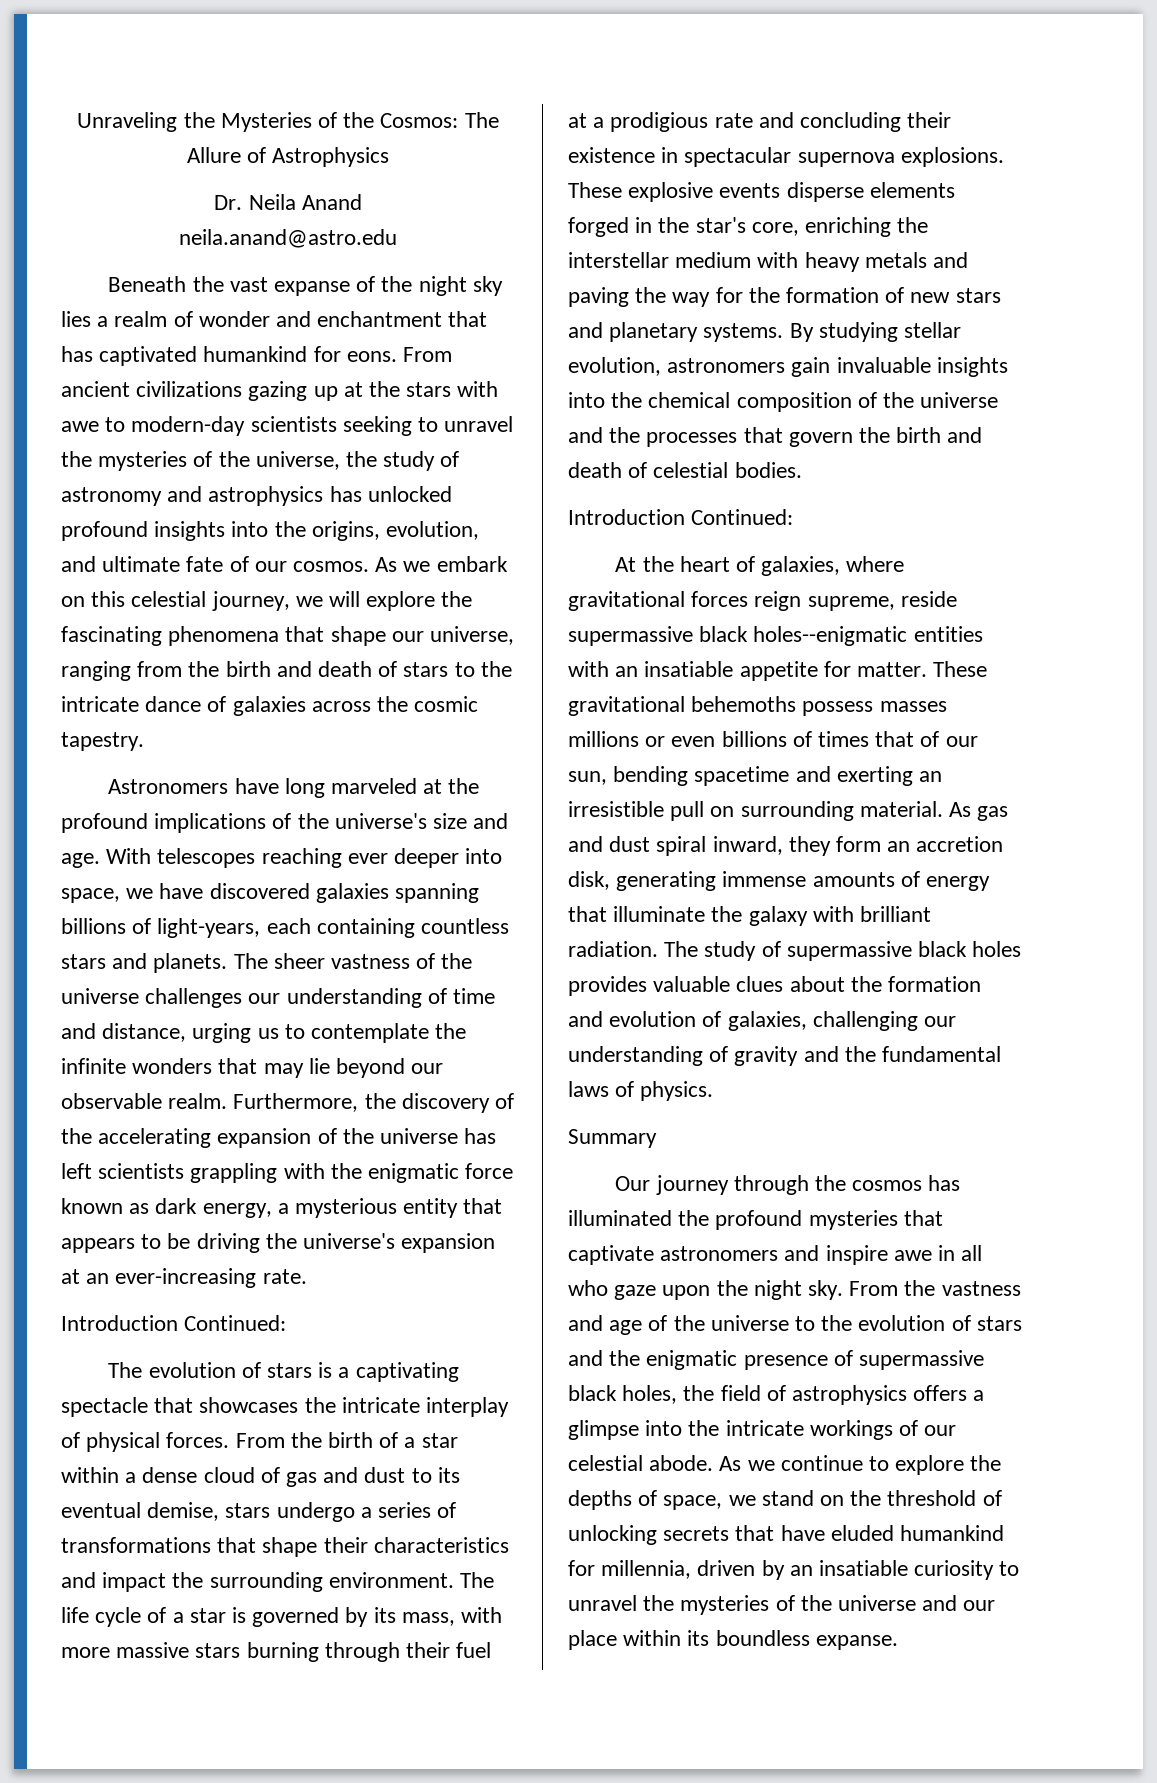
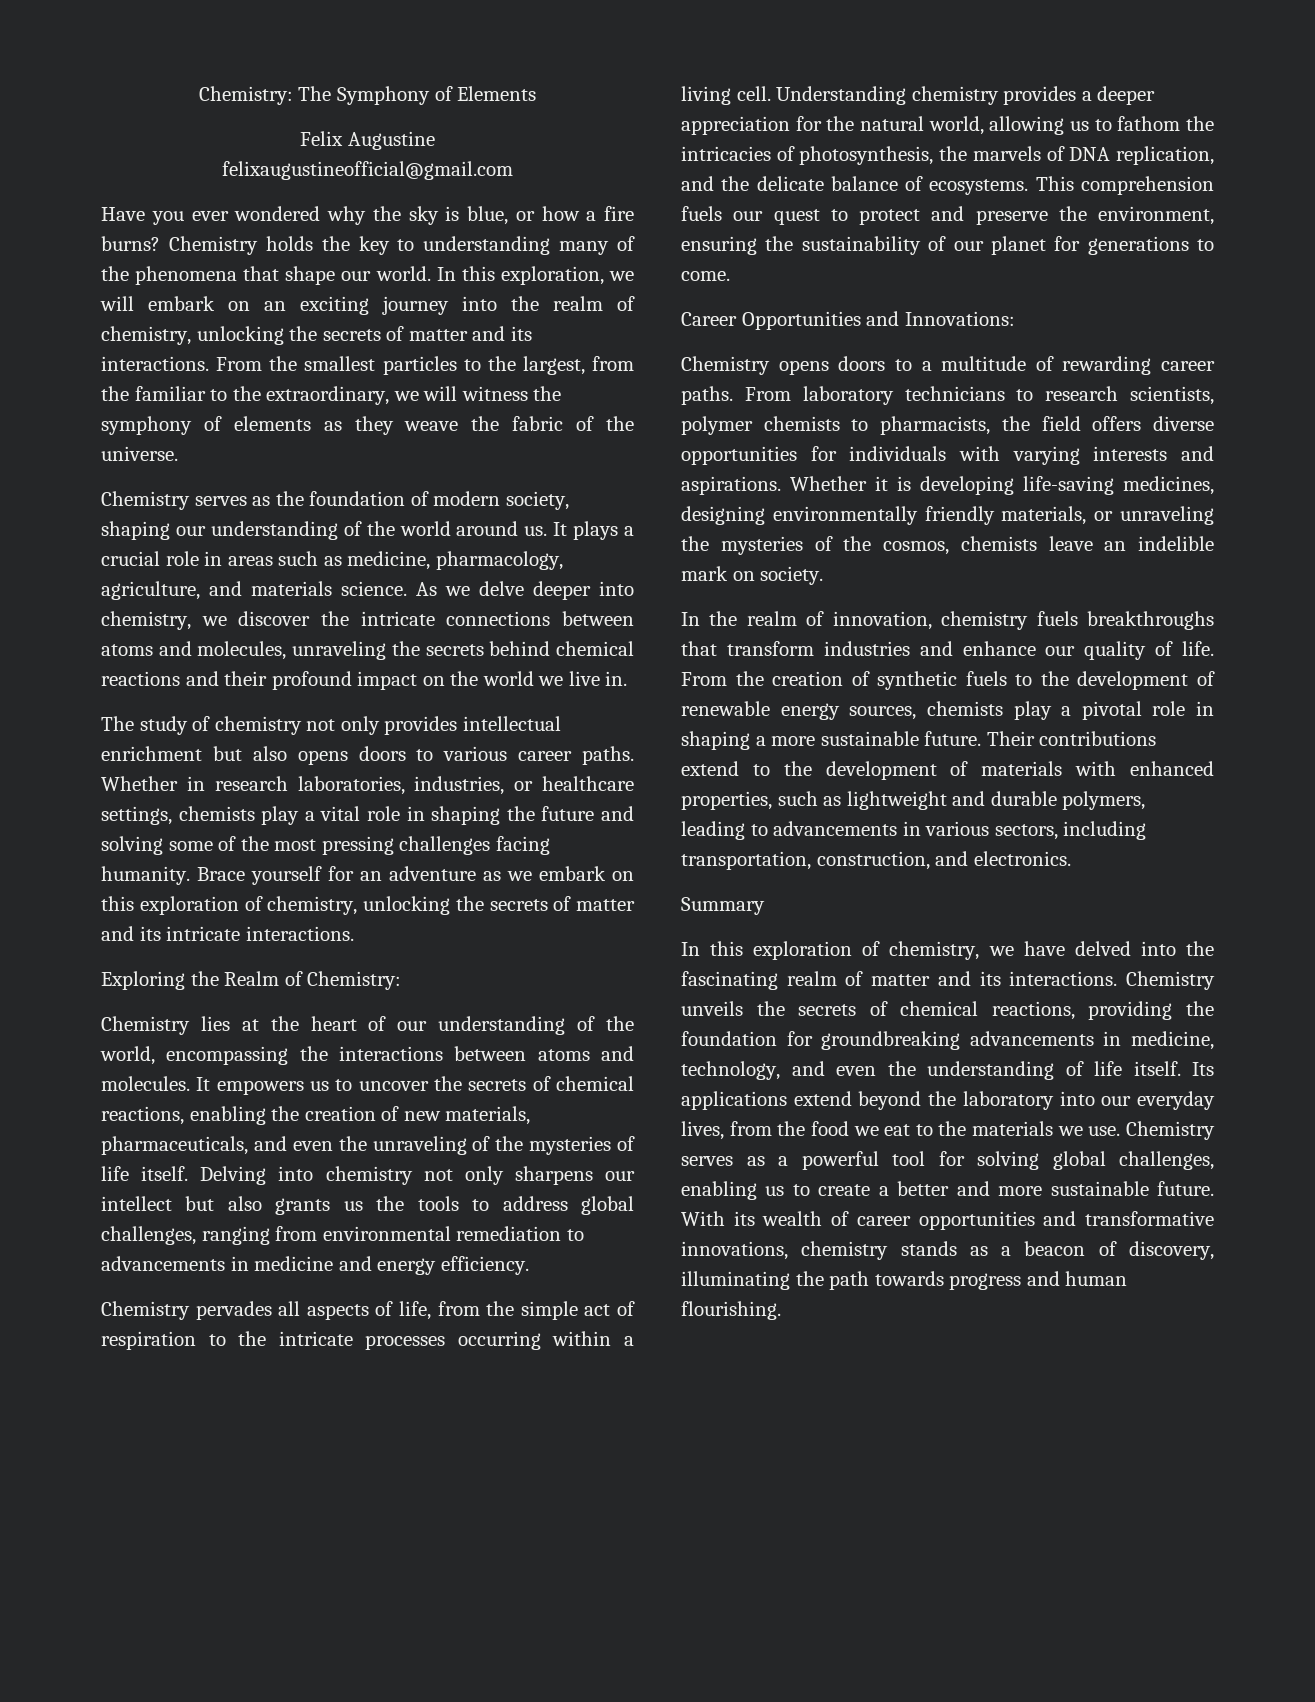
- Unraveling the Mysteries of the Cosmos: The Allure of Astrophysics
- Dr. Neila Anand
- neila.anand@astro.edu
- Beneath the vast expanse of the night sky lies a realm of wonder and enchantment that has captivated humankind for eons. From ancient civilizations gazing up at the stars with awe to modern-day scientists seeking to unravel the mysteries of the universe, the study of astronomy and astrophysics has unlocked profound insights into the origins, evolution, and ultimate fate of our cosmos. As we embark on this celestial journey, we will explore the fascinating phenomena that shape our universe, ranging from the birth and death of stars to the intricate dance of galaxies across the cosmic tapestry.
- Astronomers have long marveled at the profound implications of the universe's size and age. With telescopes reaching ever deeper into space, we have discovered galaxies spanning billions of light-years, each containing countless stars and planets. The sheer vastness of the universe challenges our understanding of time and distance, urging us to contemplate the infinite wonders that may lie beyond our observable realm. Furthermore, the discovery of the accelerating expansion of the universe has left scientists grappling with the enigmatic force known as dark energy, a mysterious entity that appears to be driving the universe's expansion at an ever-increasing rate.
- Introduction Continued:
- The evolution of stars is a captivating spectacle that showcases the intricate interplay of physical forces. From the birth of a star within a dense cloud of gas and dust to its eventual demise, stars undergo a series of transformations that shape their characteristics and impact the surrounding environment. The life cycle of a star is governed by its mass, with more massive stars burning through their fuel at a prodigious rate and concluding their existence in spectacular supernova explosions. These explosive events disperse elements forged in the star's core, enriching the interstellar medium with heavy metals and paving the way for the formation of new stars and planetary systems. By studying stellar evolution, astronomers gain invaluable insights into the chemical composition of the universe and the processes that govern the birth and death of celestial bodies.
- Introduction Continued:
- At the heart of galaxies, where gravitational forces reign supreme, reside supermassive black holes--enigmatic entities with an insatiable appetite for matter. These gravitational behemoths possess masses millions or even billions of times that of our sun, bending spacetime and exerting an irresistible pull on surrounding material. As gas and dust spiral inward, they form an accretion disk, generating immense amounts of energy that illuminate the galaxy with brilliant radiation. The study of supermassive black holes provides valuable clues about the formation and evolution of galaxies, challenging our understanding of gravity and the fundamental laws of physics.
+ Chemistry: The Symphony of Elements
+ Felix Augustine
+ felixaugustineofficial@gmail.com
+ Have you ever wondered why the sky is blue, or how a fire burns? Chemistry holds the key to understanding many of the phenomena that shape our world. In this exploration, we will embark on an exciting journey into the realm of chemistry, unlocking the secrets of matter and its interactions. From the smallest particles to the largest, from the familiar to the extraordinary, we will witness the symphony of elements as they weave the fabric of the universe.
+ Chemistry serves as the foundation of modern society, shaping our understanding of the world around us. It plays a crucial role in areas such as medicine, pharmacology, agriculture, and materials science. As we delve deeper into chemistry, we discover the intricate connections between atoms and molecules, unraveling the secrets behind chemical reactions and their profound impact on the world we live in.
+ The study of chemistry not only provides intellectual enrichment but also opens doors to various career paths. Whether in research laboratories, industries, or healthcare settings, chemists play a vital role in shaping the future and solving some of the most pressing challenges facing humanity. Brace yourself for an adventure as we embark on this exploration of chemistry, unlocking the secrets of matter and its intricate interactions.
+ Exploring the Realm of Chemistry:
+ Chemistry lies at the heart of our understanding of the world, encompassing the interactions between atoms and molecules. It empowers us to uncover the secrets of chemical reactions, enabling the creation of new materials, pharmaceuticals, and even the unraveling of the mysteries of life itself. Delving into chemistry not only sharpens our intellect but also grants us the tools to address global challenges, ranging from environmental remediation to advancements in medicine and energy efficiency.
+ Chemistry pervades all aspects of life, from the simple act of respiration to the intricate processes occurring within a living cell. Understanding chemistry provides a deeper appreciation for the natural world, allowing us to fathom the intricacies of photosynthesis, the marvels of DNA replication, and the delicate balance of ecosystems. This comprehension fuels our quest to protect and preserve the environment, ensuring the sustainability of our planet for generations to come.
+ Career Opportunities and Innovations:
+ Chemistry opens doors to a multitude of rewarding career paths. From laboratory technicians to research scientists, polymer chemists to pharmacists, the field offers diverse opportunities for individuals with varying interests and aspirations. Whether it is developing life-saving medicines, designing environmentally friendly materials, or unraveling the mysteries of the cosmos, chemists leave an indelible mark on society.
+ In the realm of innovation, chemistry fuels breakthroughs that transform industries and enhance our quality of life. From the creation of synthetic fuels to the development of renewable energy sources, chemists play a pivotal role in shaping a more sustainable future. Their contributions extend to the development of materials with enhanced properties, such as lightweight and durable polymers, leading to advancements in various sectors, including transportation, construction, and electronics.
  Summary
- Our journey through the cosmos has illuminated the profound mysteries that captivate astronomers and inspire awe in all who gaze upon the night sky. From the vastness and age of the universe to the evolution of stars and the enigmatic presence of supermassive black holes, the field of astrophysics offers a glimpse into the intricate workings of our celestial abode. As we continue to explore the depths of space, we stand on the threshold of unlocking secrets that have eluded humankind for millennia, driven by an insatiable curiosity to unravel the mysteries of the universe and our place within its boundless expanse.
+ In this exploration of chemistry, we have delved into the fascinating realm of matter and its interactions. Chemistry unveils the secrets of chemical reactions, providing the foundation for groundbreaking advancements in medicine, technology, and even the understanding of life itself. Its applications extend beyond the laboratory into our everyday lives, from the food we eat to the materials we use. Chemistry serves as a powerful tool for solving global challenges, enabling us to create a better and more sustainable future. With its wealth of career opportunities and transformative innovations, chemistry stands as a beacon of discovery, illuminating the path towards progress and human flourishing.

